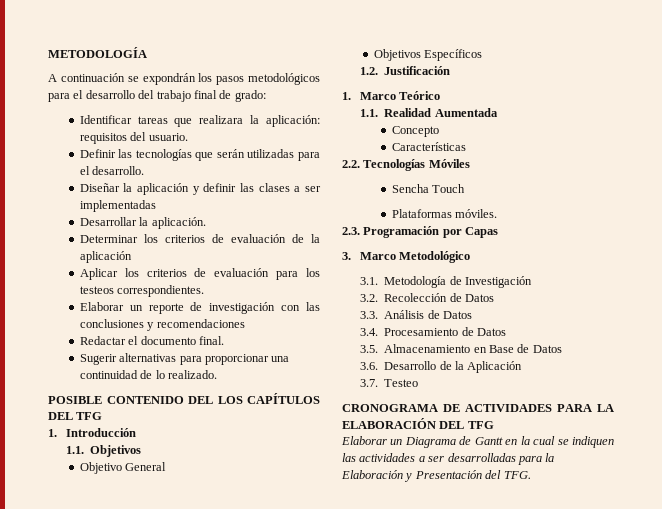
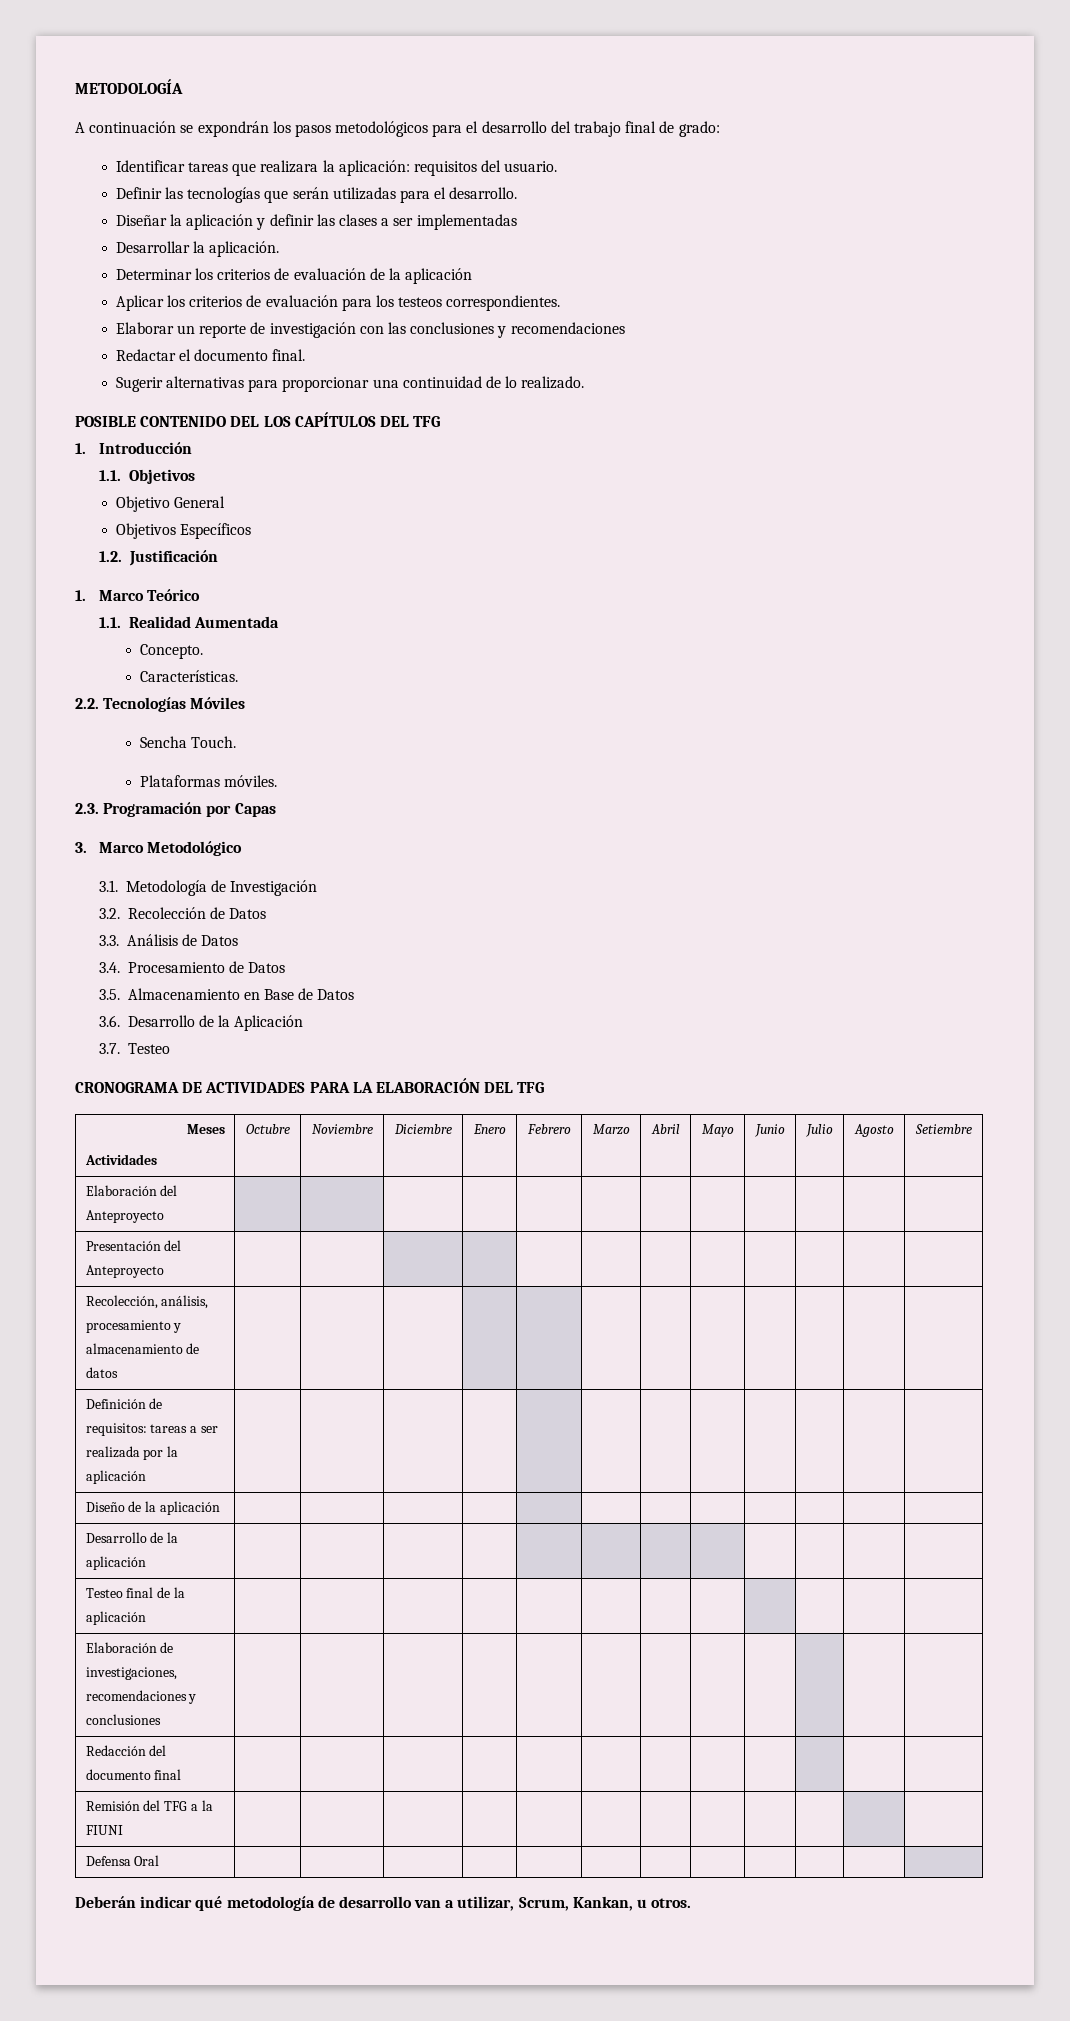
- Concepto
- Características
+ Concepto.
+ Características.
- Sencha Touch
+ Sencha Touch.
- Elaborar un Diagrama de Gantt en la cual se indiquen las actividades a ser desarrolladas para la Elaboración y Presentación del TFG.
+ Meses
+ Actividades | Octubre | Noviembre | Diciembre | Enero | Febrero | Marzo | Abril | Mayo | Junio | Julio | Agosto | Setiembre
+ Elaboración del Anteproyecto | | | | | | | | | | | |
+ Presentación del Anteproyecto | | | | | | | | | | | |
+ Recolección, análisis, procesamiento y almacenamiento de datos | | | | | | | | | | | |
+ Definición de requisitos: tareas a ser realizada por la aplicación | | | | | | | | | | | |
+ Diseño de la aplicación | | | | | | | | | | | |
+ Desarrollo de la aplicación | | | | | | | | | | | |
+ Testeo final de la aplicación | | | | | | | | | | | |
+ Elaboración de investigaciones, recomendaciones y conclusiones | | | | | | | | | | | |
+ Redacción del documento final | | | | | | | | | | | |
+ Remisión del TFG a la FIUNI | | | | | | | | | | | |
+ Defensa Oral | | | | | | | | | | | |
+ Deberán indicar qué metodología de desarrollo van a utilizar, Scrum, Kankan, u otros.

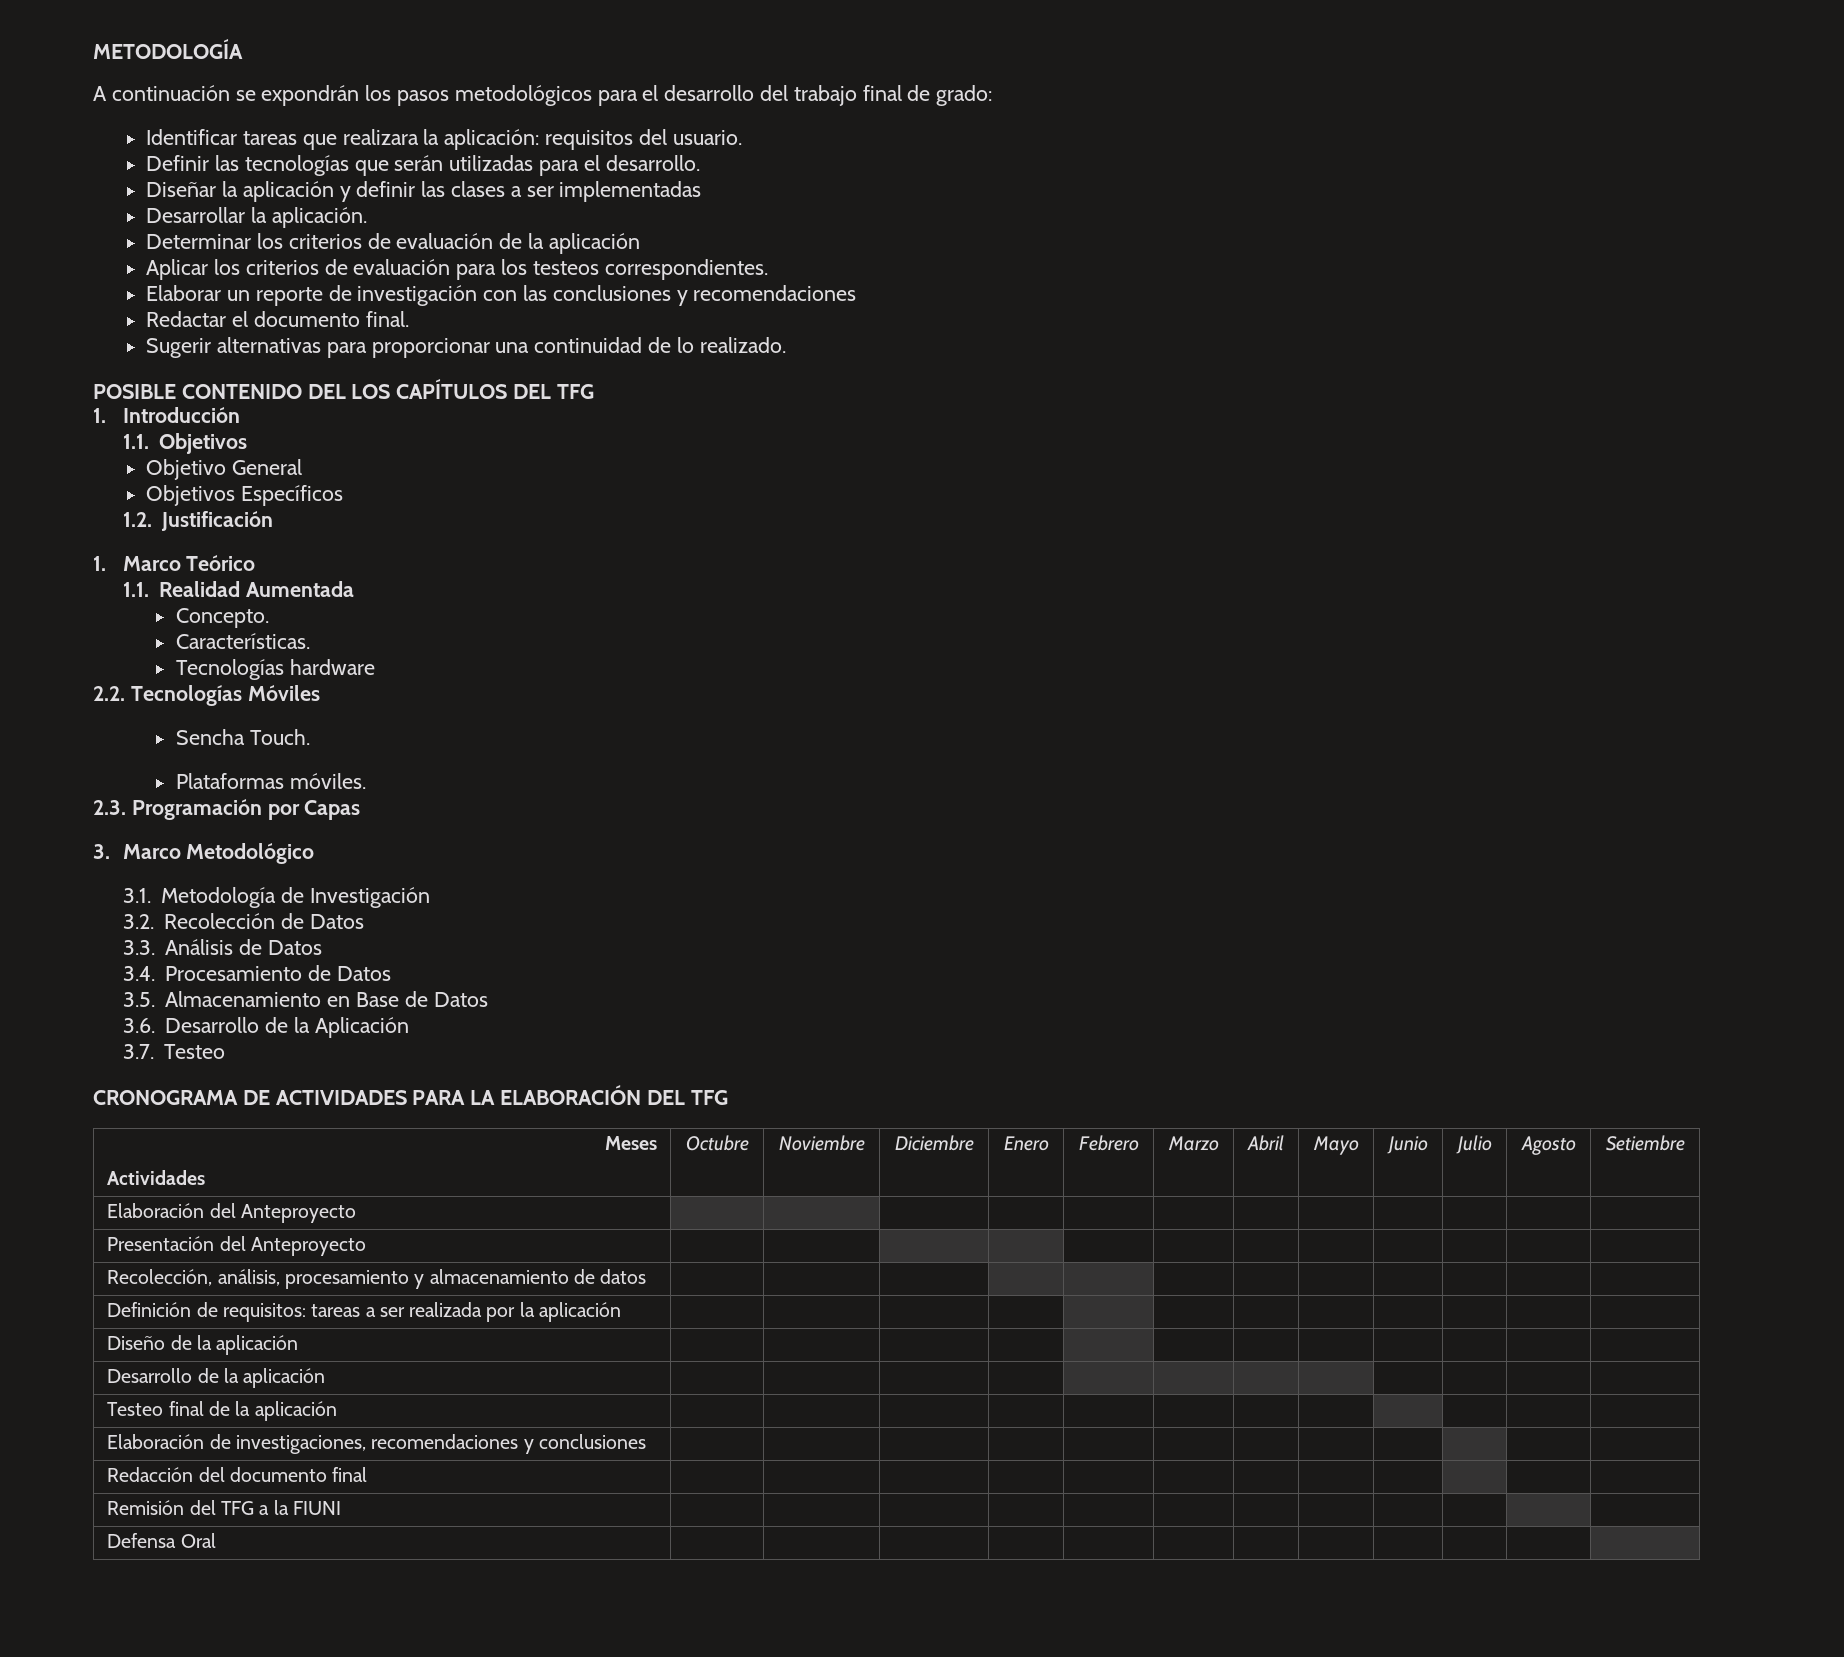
+ Tecnologías hardware
- Deberán indicar qué metodología de desarrollo van a utilizar, Scrum, Kankan, u otros.

